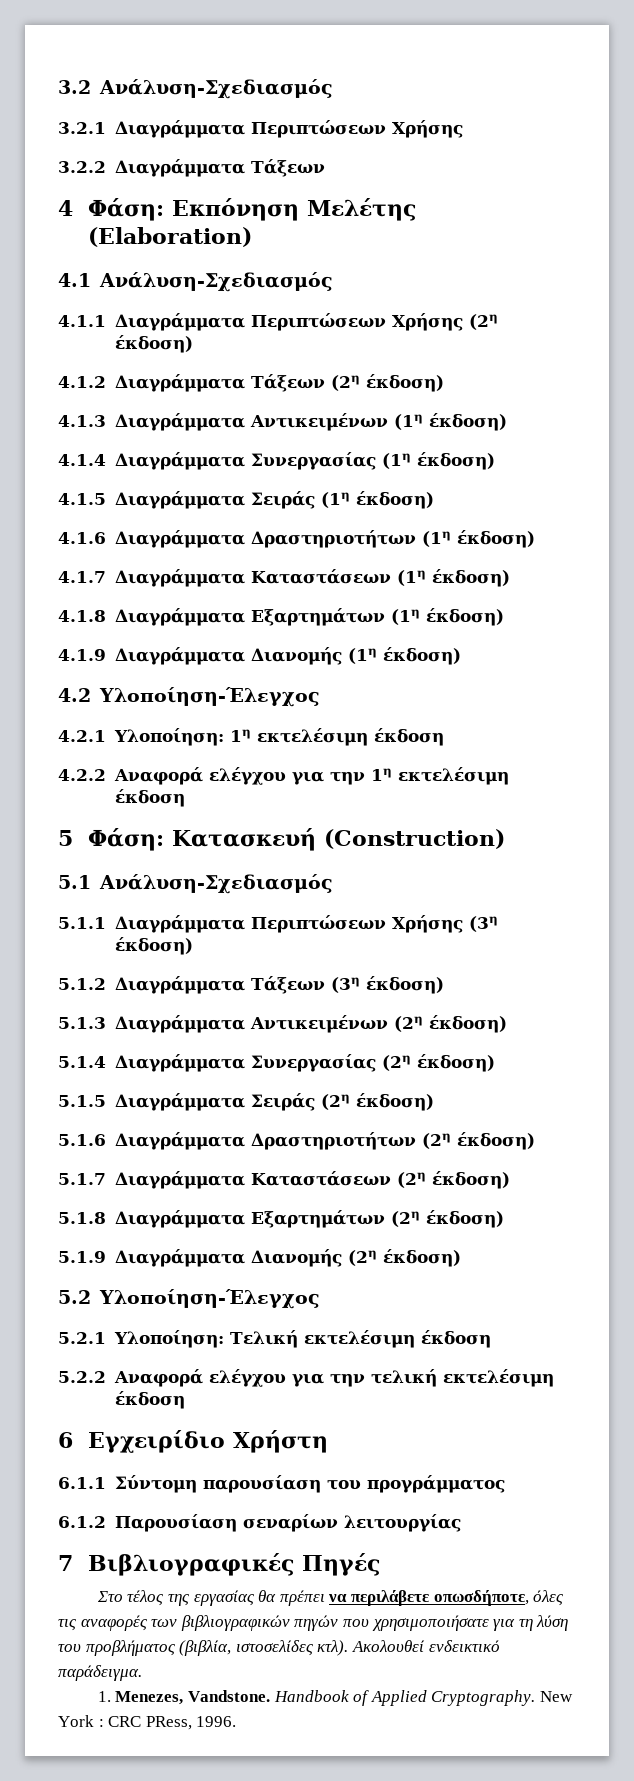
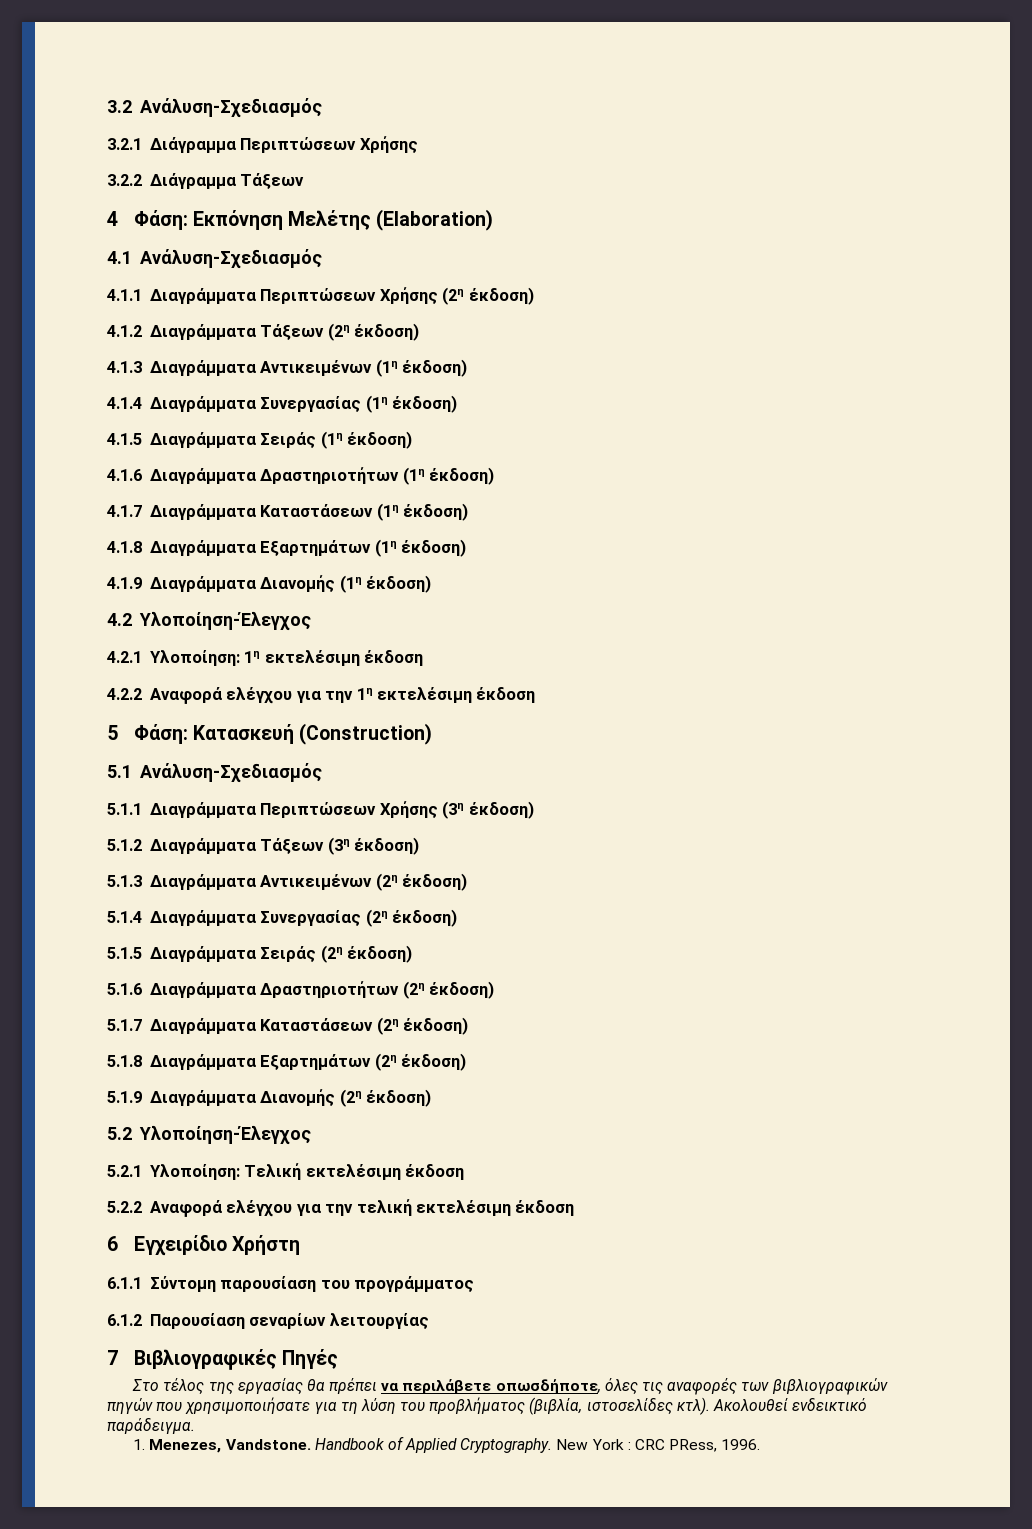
- 3.2.1 Διαγράμματα Περιπτώσεων Χρήσης
+ 3.2.1 Διάγραμμα Περιπτώσεων Χρήσης
- 3.2.2 Διαγράμματα Τάξεων
+ 3.2.2 Διάγραμμα Τάξεων

